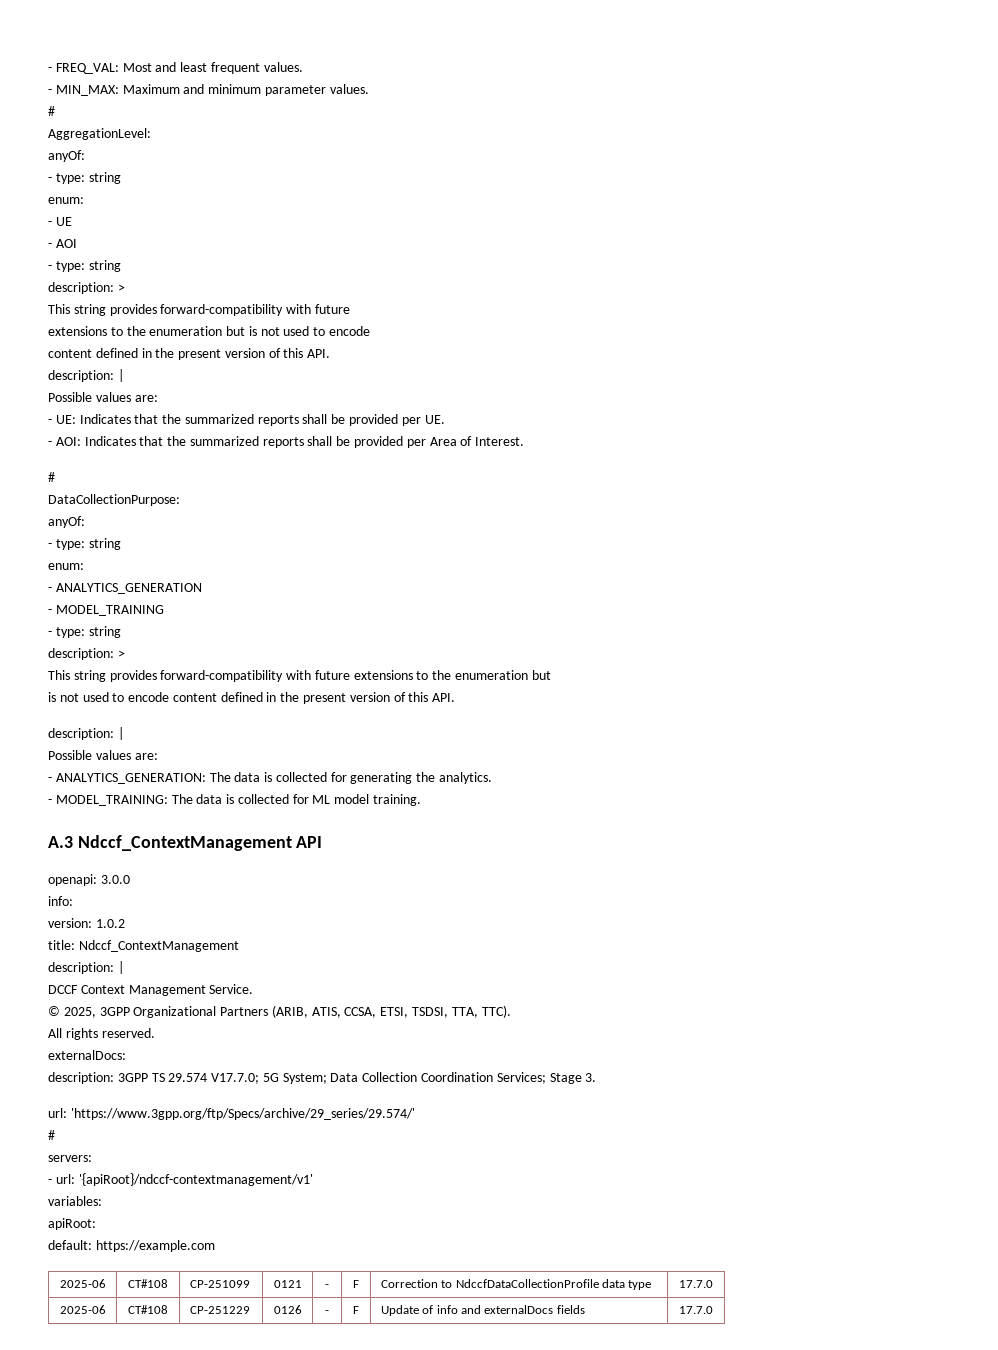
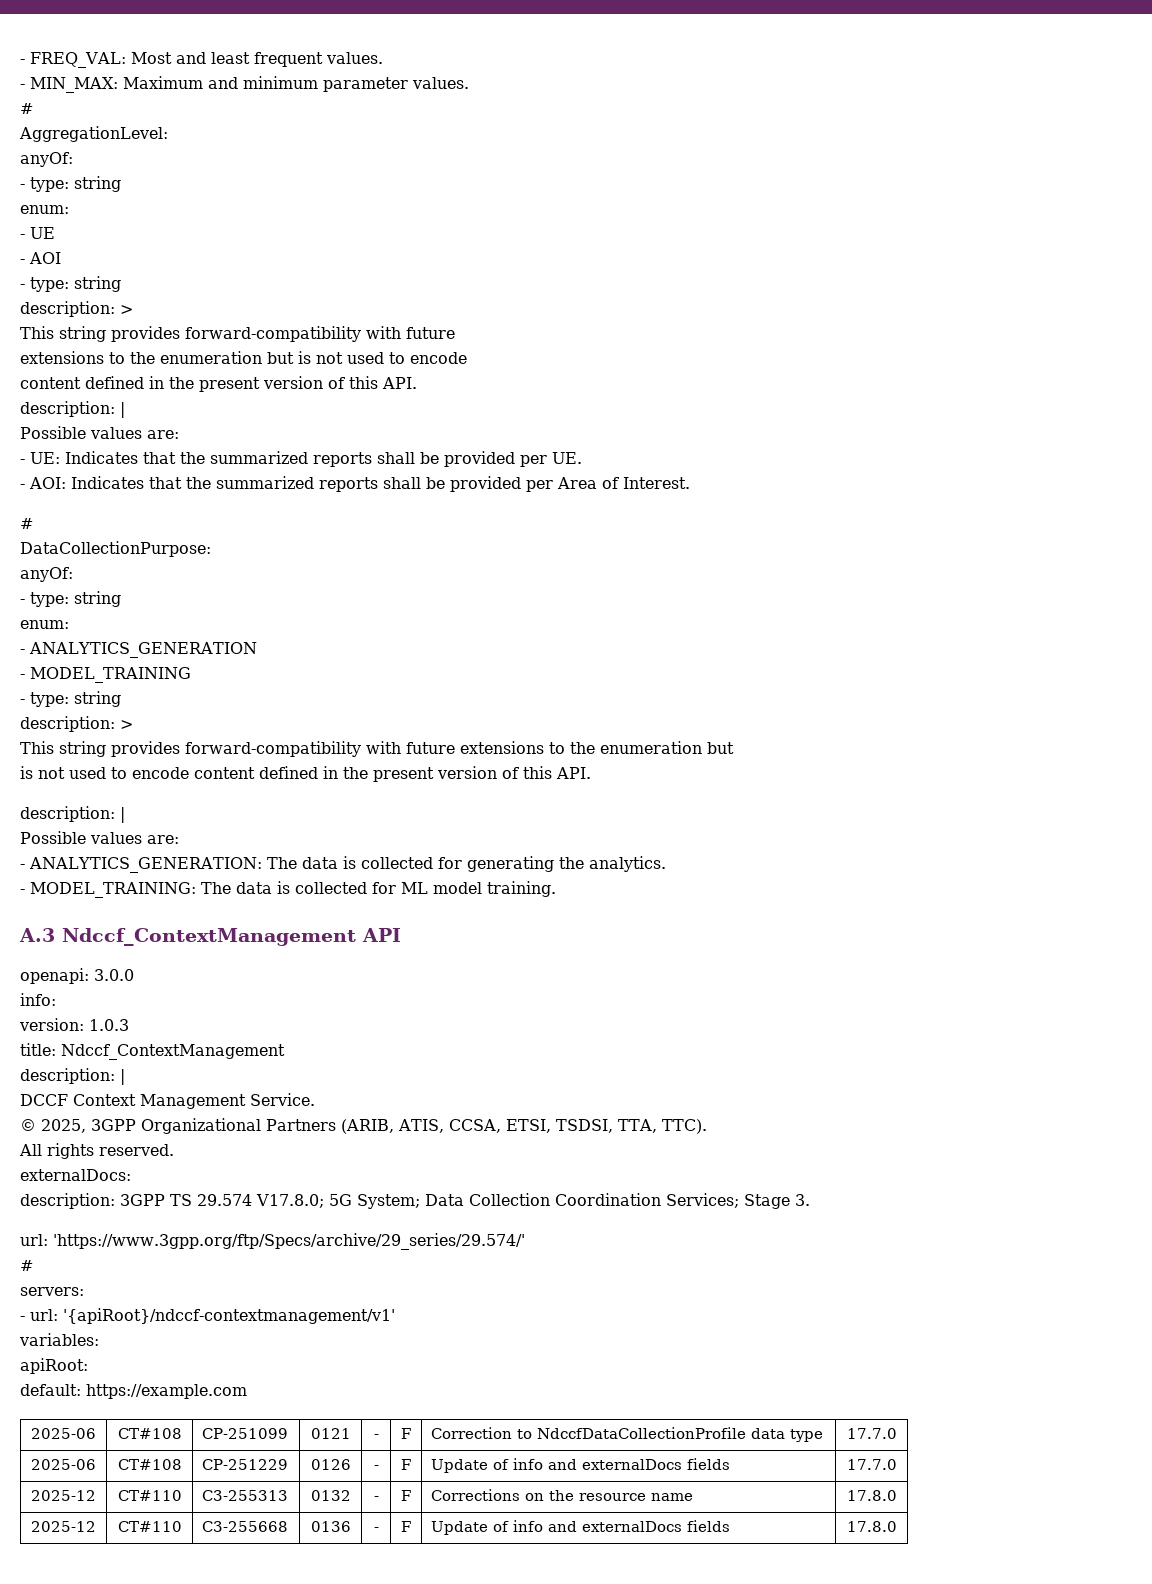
- version: 1.0.2
+ version: 1.0.3
- description: 3GPP TS 29.574 V17.7.0; 5G System; Data Collection Coordination Services; Stage 3.
+ description: 3GPP TS 29.574 V17.8.0; 5G System; Data Collection Coordination Services; Stage 3.
+ 2025-12 | CT#110 | C3-255313 | 0132 | - | F | Corrections on the resource name | 17.8.0
+ 2025-12 | CT#110 | C3-255668 | 0136 | - | F | Update of info and externalDocs fields | 17.8.0

